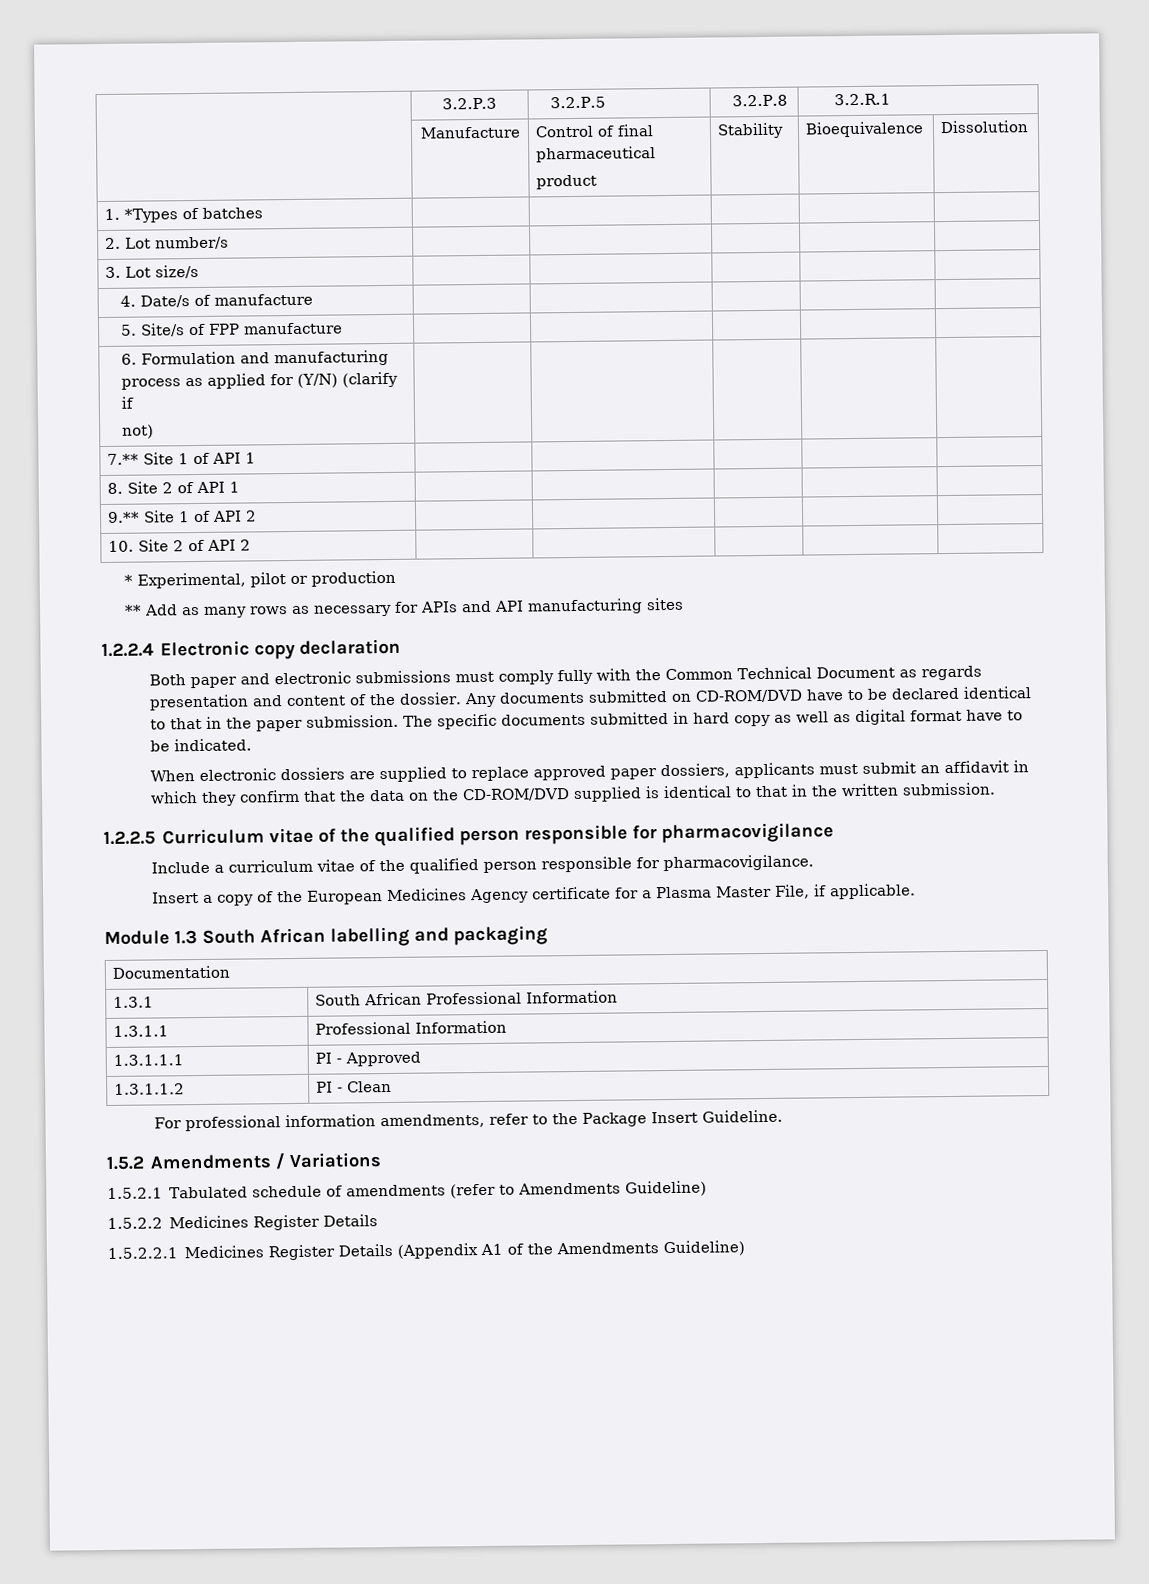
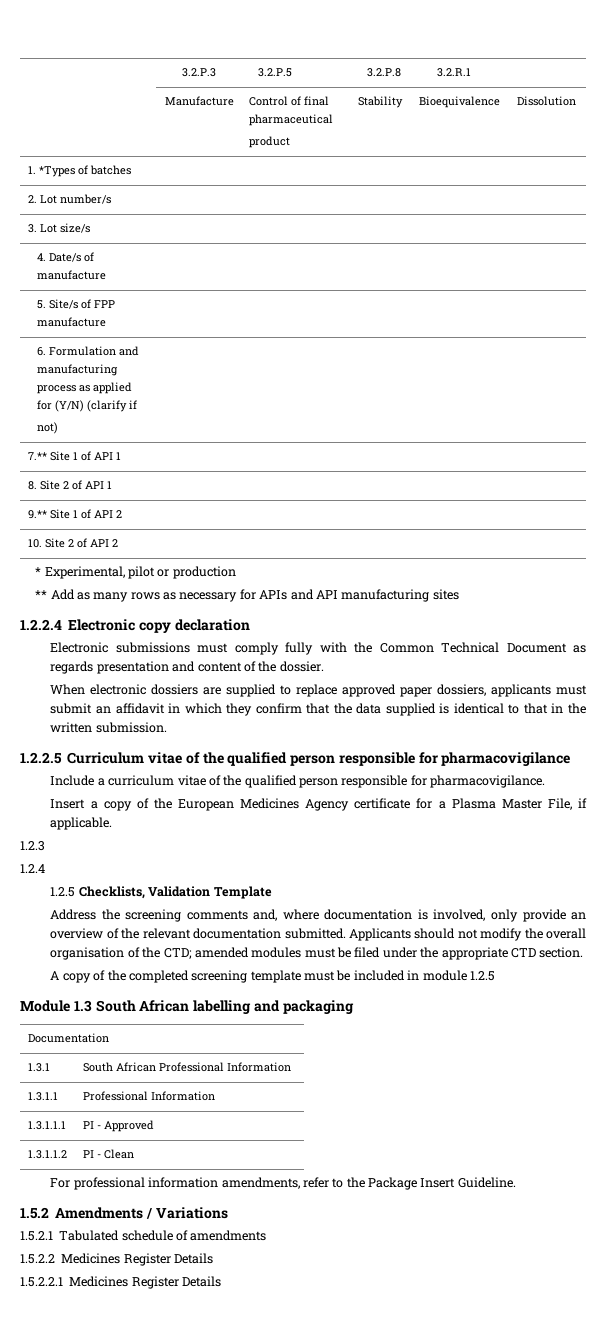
- Both paper and electronic submissions must comply fully with the Common Technical Document as regards presentation and content of the dossier. Any documents submitted on CD-ROM/DVD have to be declared identical to that in the paper submission. The specific documents submitted in hard copy as well as digital format have to be indicated.
+ Electronic submissions must comply fully with the Common Technical Document as regards presentation and content of the dossier.
- When electronic dossiers are supplied to replace approved paper dossiers, applicants must submit an affidavit in which they confirm that the data on the CD-ROM/DVD supplied is identical to that in the written submission.
+ When electronic dossiers are supplied to replace approved paper dossiers, applicants must submit an affidavit in which they confirm that the data supplied is identical to that in the written submission.
+ 1.2.3
+ 1.2.4
+ 1.2.5 Checklists, Validation Template
+ Address the screening comments and, where documentation is involved, only provide an overview of the relevant documentation submitted. Applicants should not modify the overall organisation of the CTD; amended modules must be filed under the appropriate CTD section.
+ A copy of the completed screening template must be included in module 1.2.5
- 1.5.2.1 Tabulated schedule of amendments (refer to Amendments Guideline)
+ 1.5.2.1 Tabulated schedule of amendments
- 1.5.2.2.1 Medicines Register Details (Appendix A1 of the Amendments Guideline)
+ 1.5.2.2.1 Medicines Register Details

